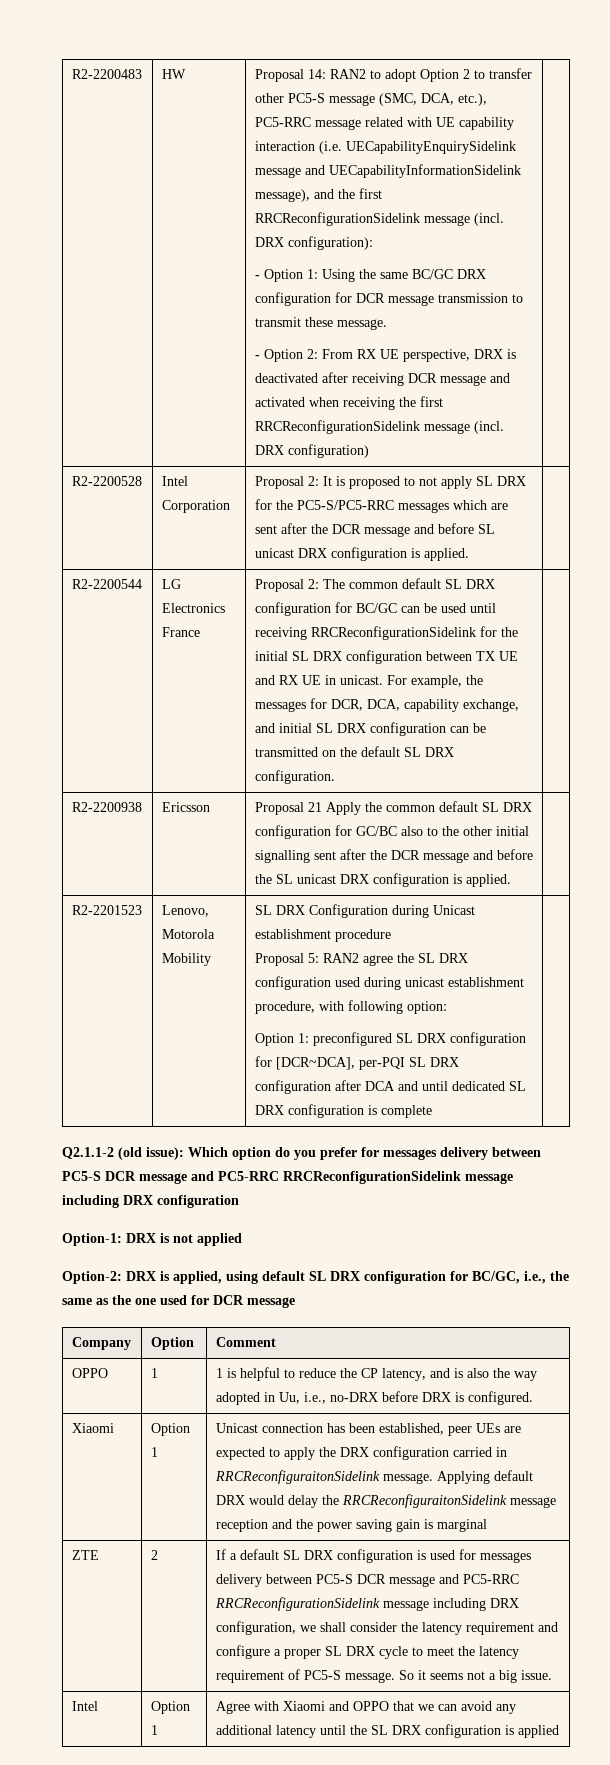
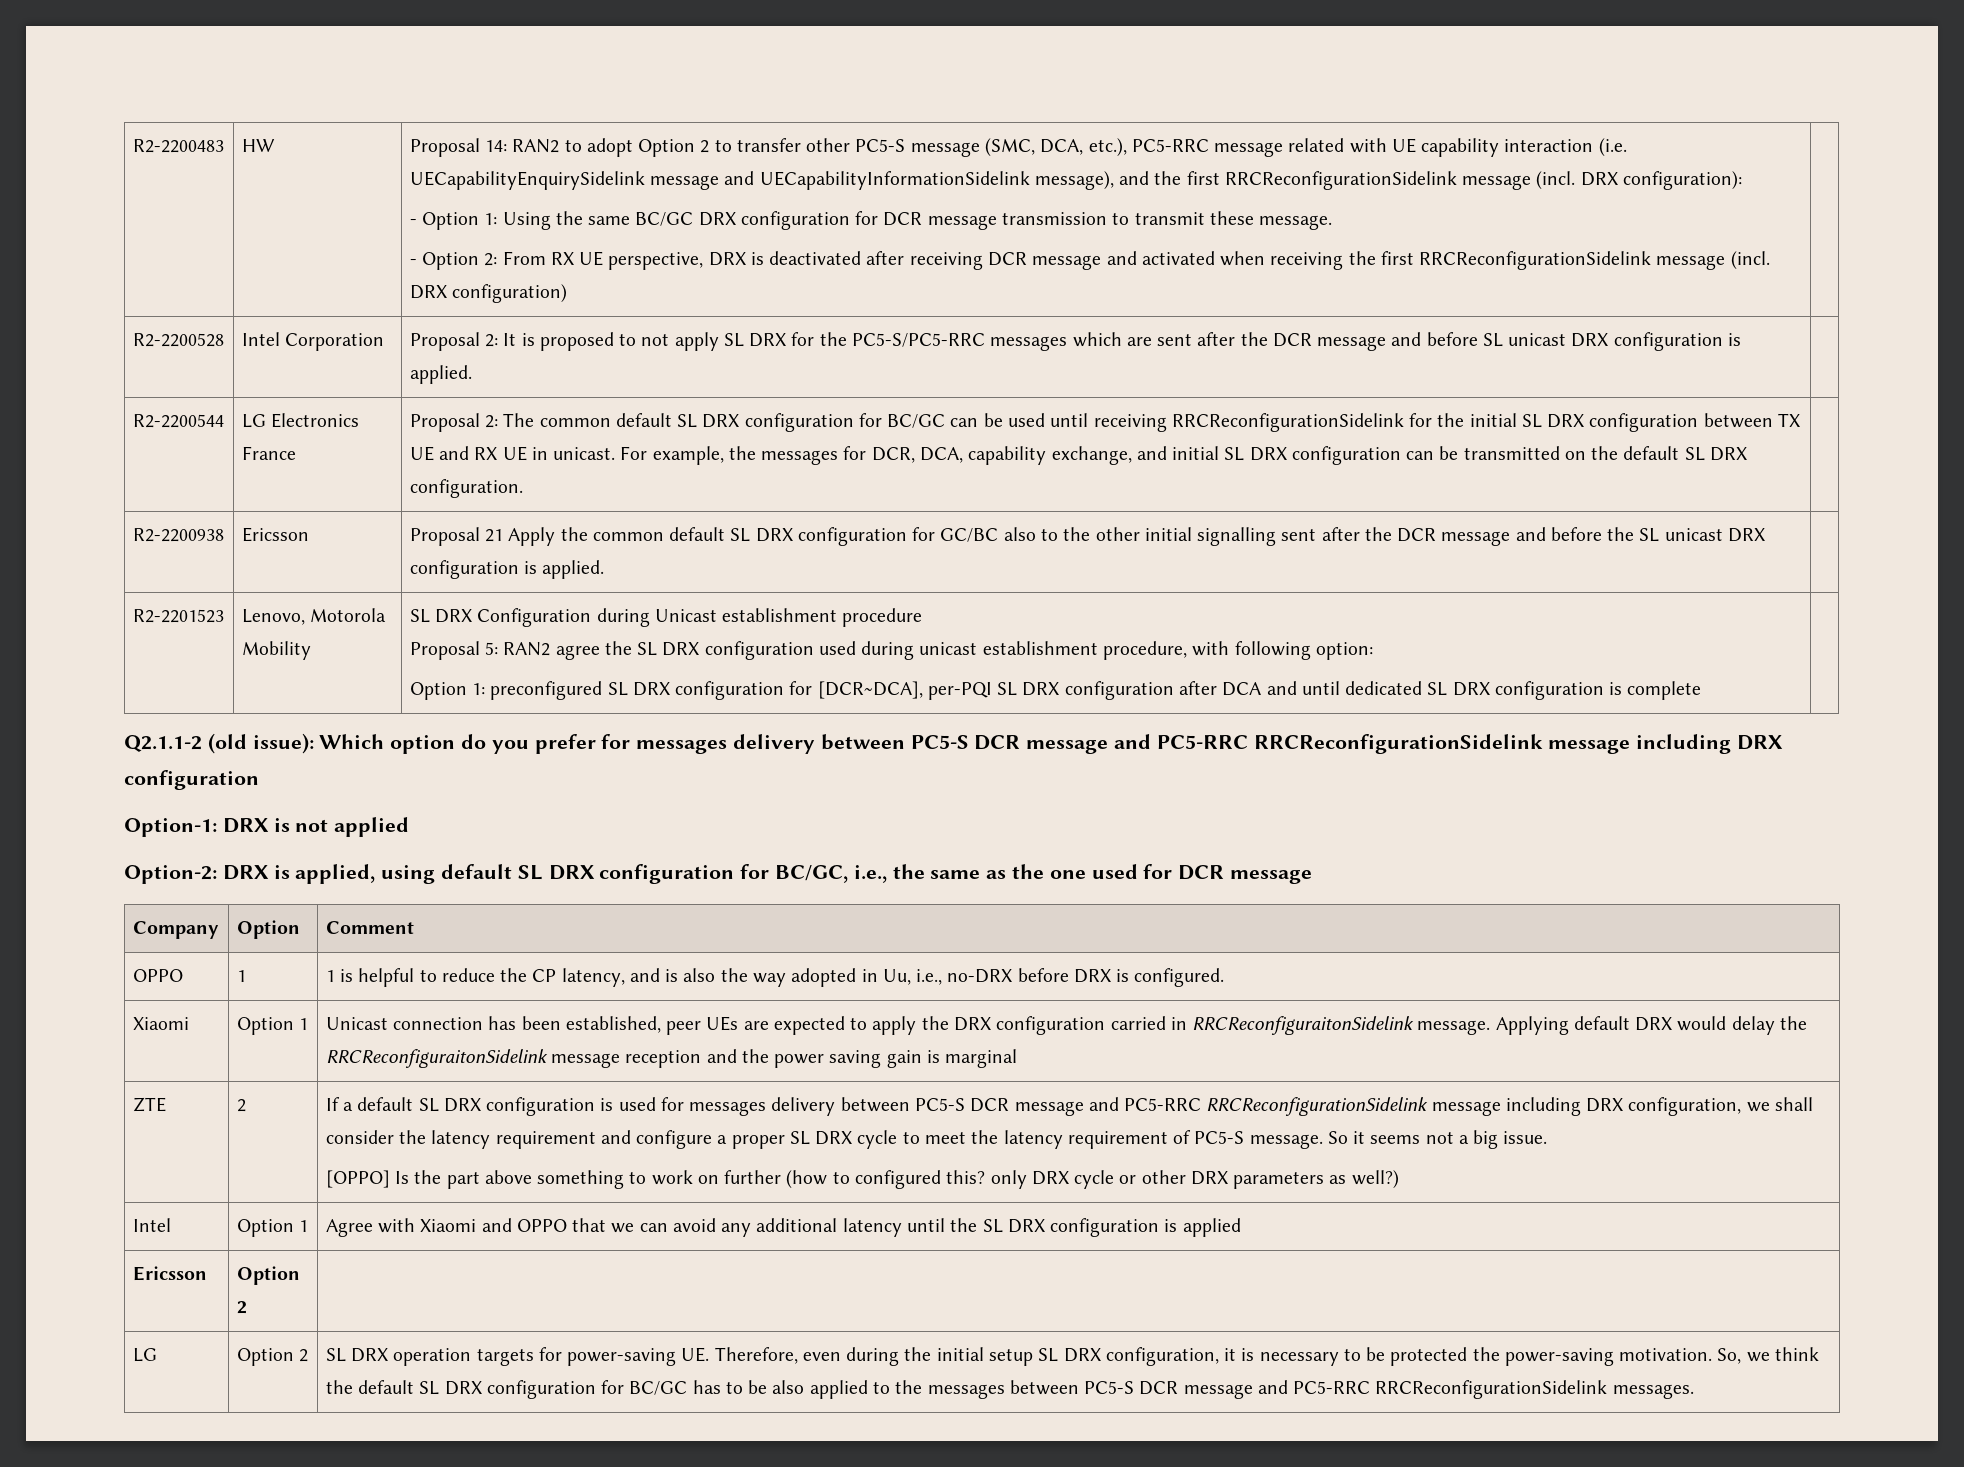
+ [OPPO] Is the part above something to work on further (how to configured this? only DRX cycle or other DRX parameters as well?)
+ Ericsson | Option 2 |
+ LG | Option 2 | SL DRX operation targets for power-saving UE. Therefore, even during the initial setup SL DRX configuration, it is necessary to be protected the power-saving motivation. So, we think the default SL DRX configuration for BC/GC has to be also applied to the messages between PC5-S DCR message and PC5-RRC RRCReconfigurationSidelink messages.

